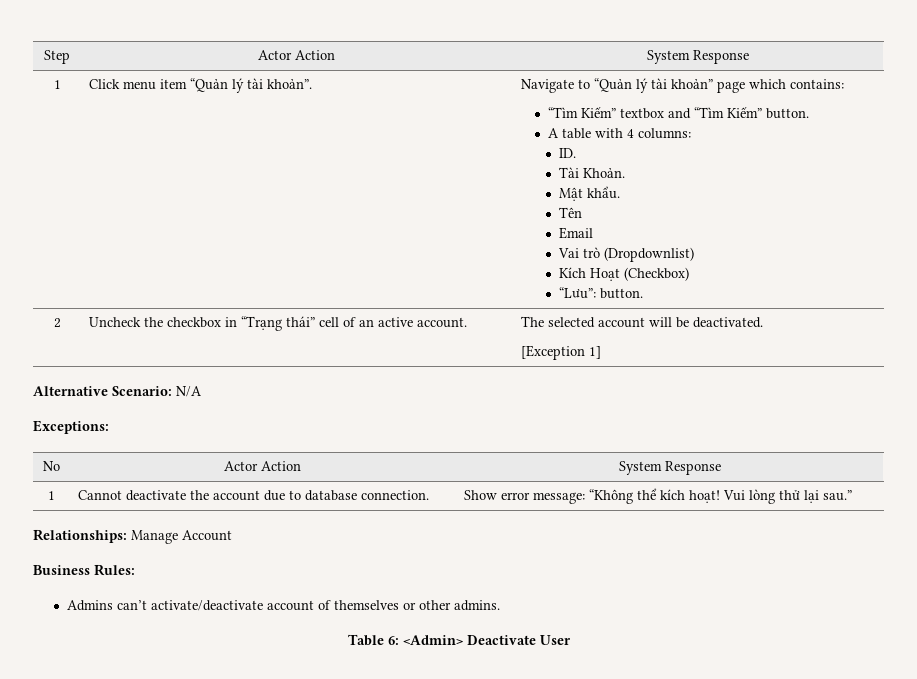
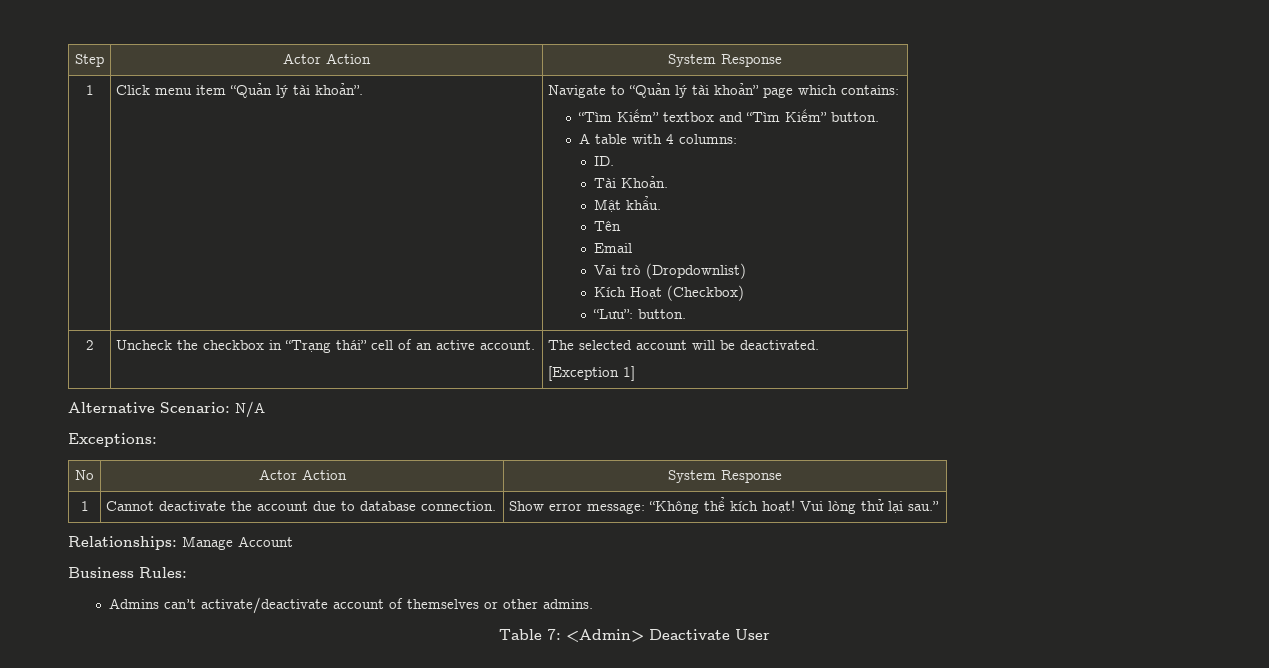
- Table 6: <Admin> Deactivate User
+ Table 7: <Admin> Deactivate User

